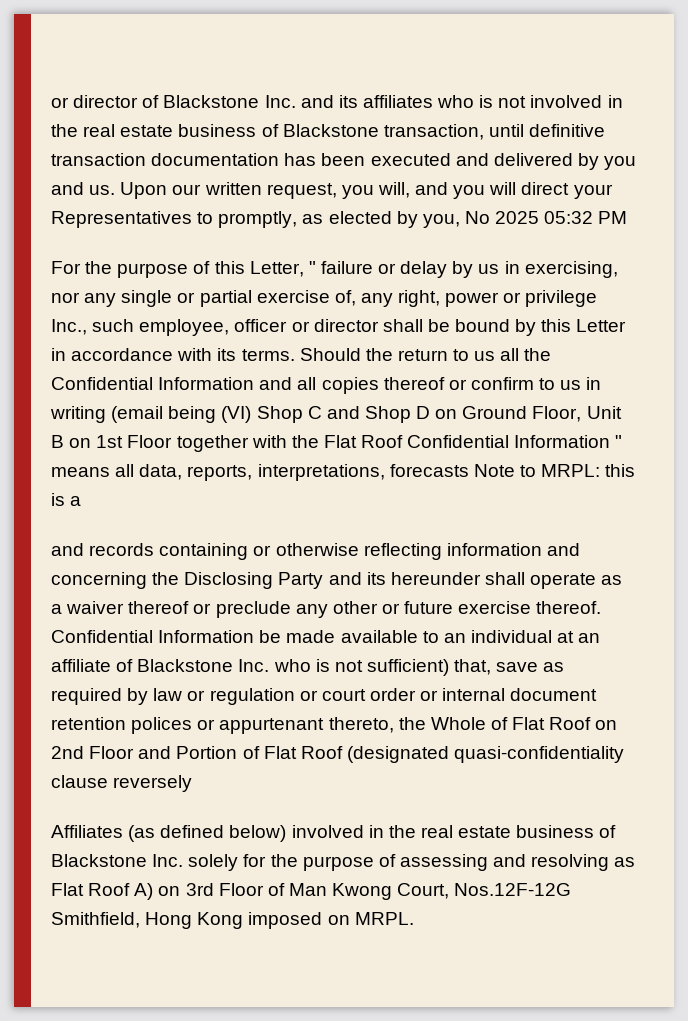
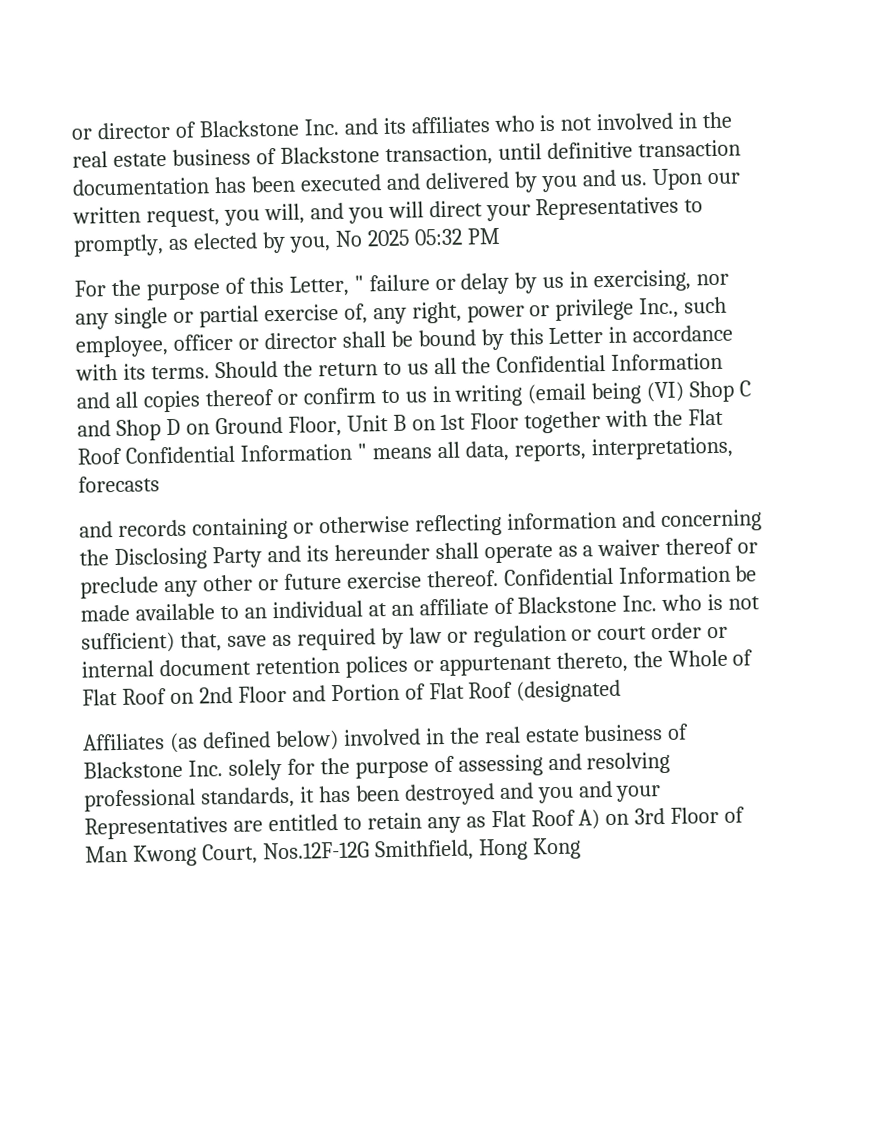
- Should the return to us all the Confidential Information and all copies thereof or confirm to us in writing (email being (VI) Shop C and Shop D on Ground Floor, Unit B on 1st Floor together with the Flat Roof Confidential Information " means all data, reports, interpretations, forecasts Note to MRPL: this is a
+ Should the return to us all the Confidential Information and all copies thereof or confirm to us in writing (email being (VI) Shop C and Shop D on Ground Floor, Unit B on 1st Floor together with the Flat Roof Confidential Information " means all data, reports, interpretations, forecasts
- Confidential Information be made available to an individual at an affiliate of Blackstone Inc. who is not sufficient) that, save as required by law or regulation or court order or internal document retention polices or appurtenant thereto, the Whole of Flat Roof on 2nd Floor and Portion of Flat Roof (designated quasi-confidentiality clause reversely
+ Confidential Information be made available to an individual at an affiliate of Blackstone Inc. who is not sufficient) that, save as required by law or regulation or court order or internal document retention polices or appurtenant thereto, the Whole of Flat Roof on 2nd Floor and Portion of Flat Roof (designated
- Affiliates (as defined below) involved in the real estate business of Blackstone Inc. solely for the purpose of assessing and resolving as Flat Roof A) on 3rd Floor of Man Kwong Court, Nos.12F-12G Smithfield, Hong Kong imposed on MRPL.
+ Affiliates (as defined below) involved in the real estate business of Blackstone Inc. solely for the purpose of assessing and resolving professional standards, it has been destroyed and you and your Representatives are entitled to retain any as Flat Roof A) on 3rd Floor of Man Kwong Court, Nos.12F-12G Smithfield, Hong Kong

